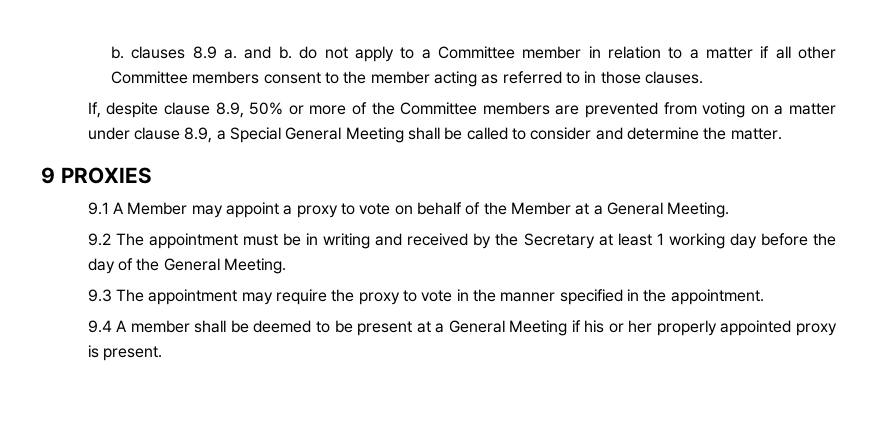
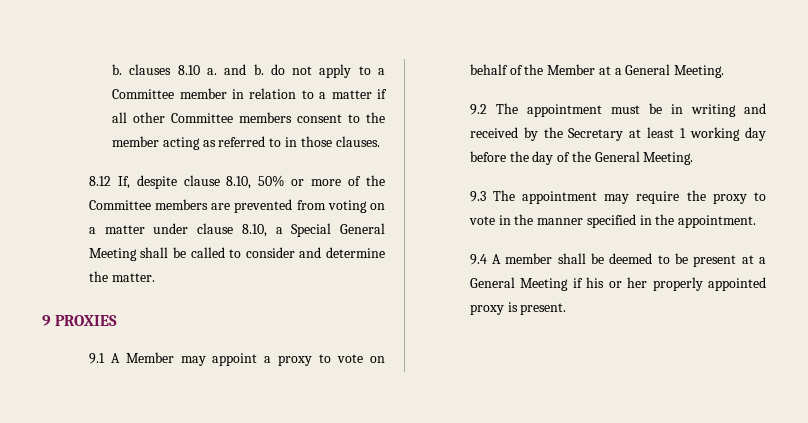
- b. clauses 8.9 a. and b. do not apply to a Committee member in relation to a matter if all other Committee members consent to the member acting as referred to in those clauses.
+ b. clauses 8.10 a. and b. do not apply to a Committee member in relation to a matter if all other Committee members consent to the member acting as referred to in those clauses.
- If, despite clause 8.9, 50% or more of the Committee members are prevented from voting on a matter under clause 8.9, a Special General Meeting shall be called to consider and determine the matter.
+ 8.12 If, despite clause 8.10, 50% or more of the Committee members are prevented from voting on a matter under clause 8.10, a Special General Meeting shall be called to consider and determine the matter.

